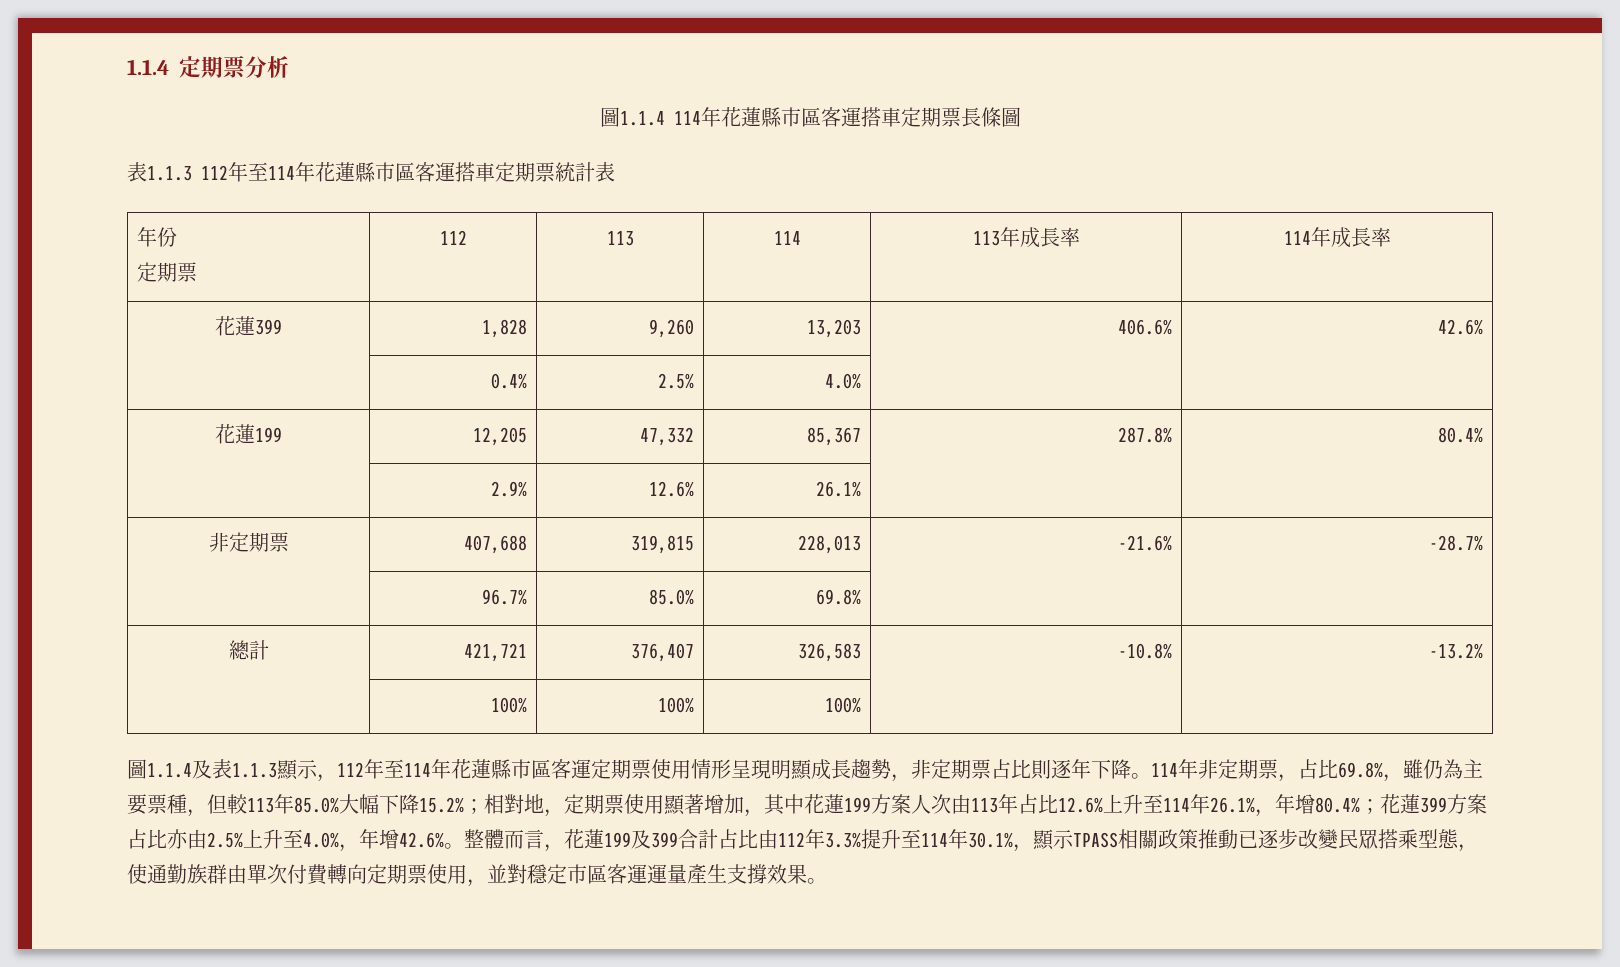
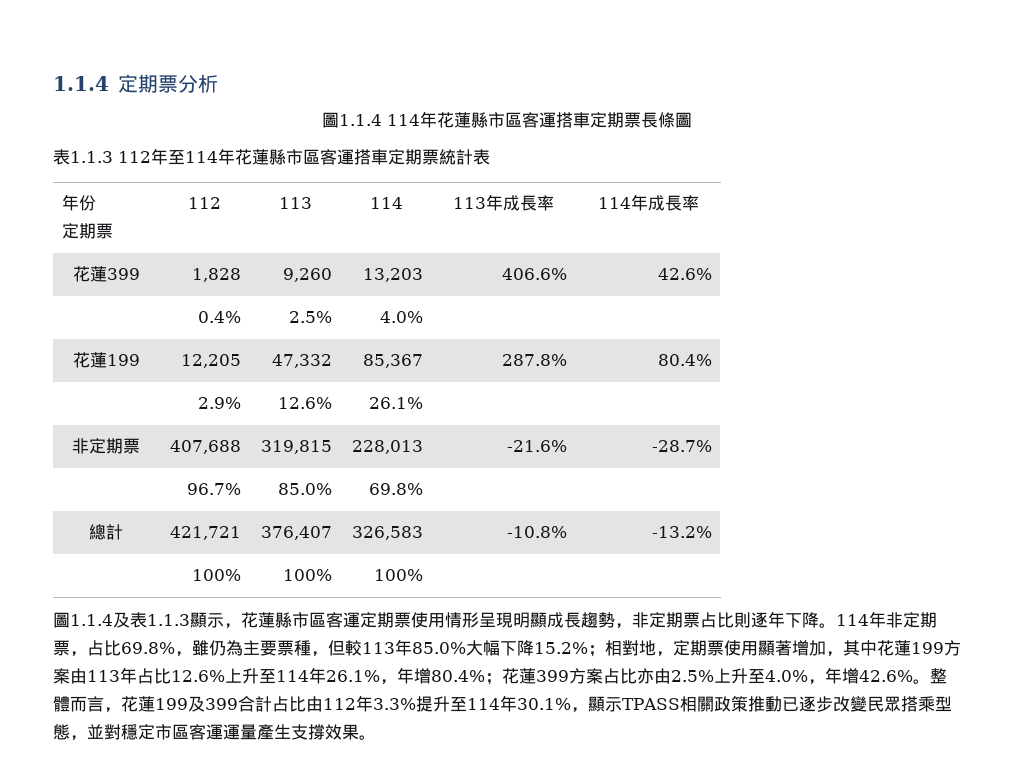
- 圖1.1.4及表1.1.3顯示，112年至114年花蓮縣市區客運定期票使用情形呈現明顯成長趨勢，非定期票占比則逐年下降。
+ 圖1.1.4及表1.1.3顯示，花蓮縣市區客運定期票使用情形呈現明顯成長趨勢，非定期票占比則逐年下降。
- 114年非定期票，占比69.8%，雖仍為主要票種，但較113年85.0%大幅下降15.2%；相對地，定期票使用顯著增加，其中花蓮199方案人次由113年占比12.6%上升至114年26.1%，年增80.4%；花蓮399方案占比亦由2.5%上升至4.0%，年增42.6%。
+ 114年非定期票，占比69.8%，雖仍為主要票種，但較113年85.0%大幅下降15.2%；相對地，定期票使用顯著增加，其中花蓮199方案由113年占比12.6%上升至114年26.1%，年增80.4%；花蓮399方案占比亦由2.5%上升至4.0%，年增42.6%。
- 整體而言，花蓮199及399合計占比由112年3.3%提升至114年30.1%，顯示TPASS相關政策推動已逐步改變民眾搭乘型態，使通勤族群由單次付費轉向定期票使用，並對穩定市區客運運量產生支撐效果。
+ 整體而言，花蓮199及399合計占比由112年3.3%提升至114年30.1%，顯示TPASS相關政策推動已逐步改變民眾搭乘型態，並對穩定市區客運運量產生支撐效果。

